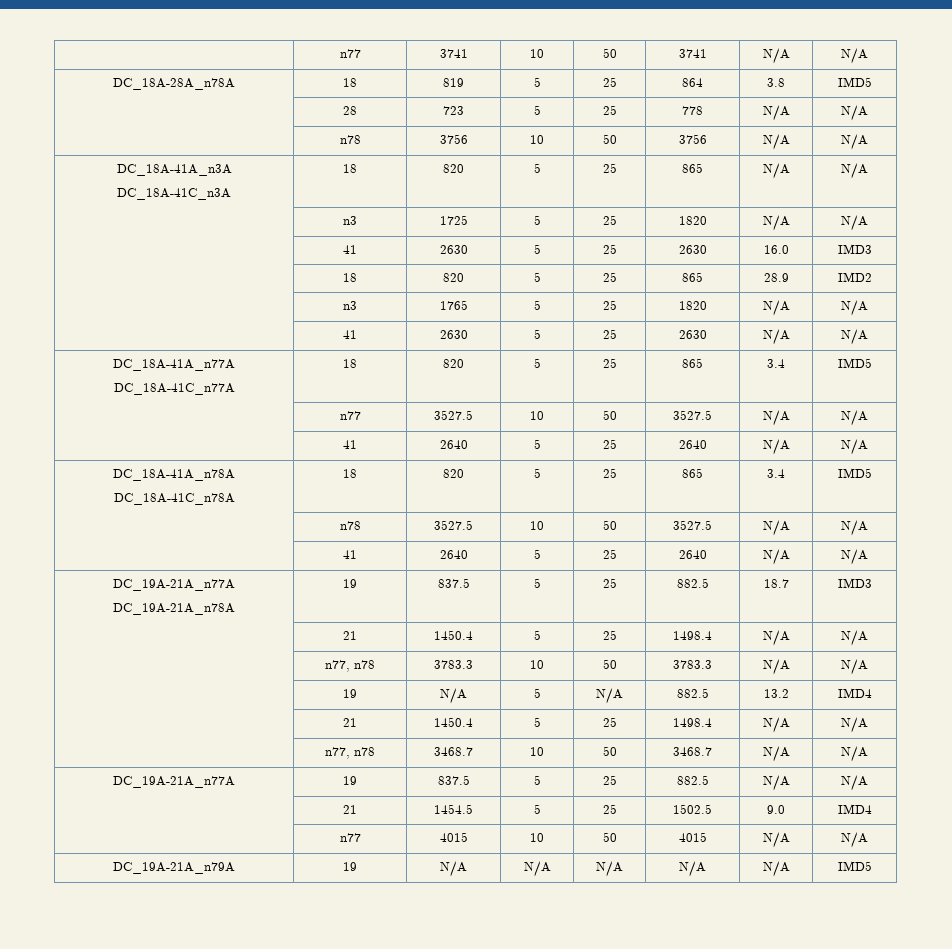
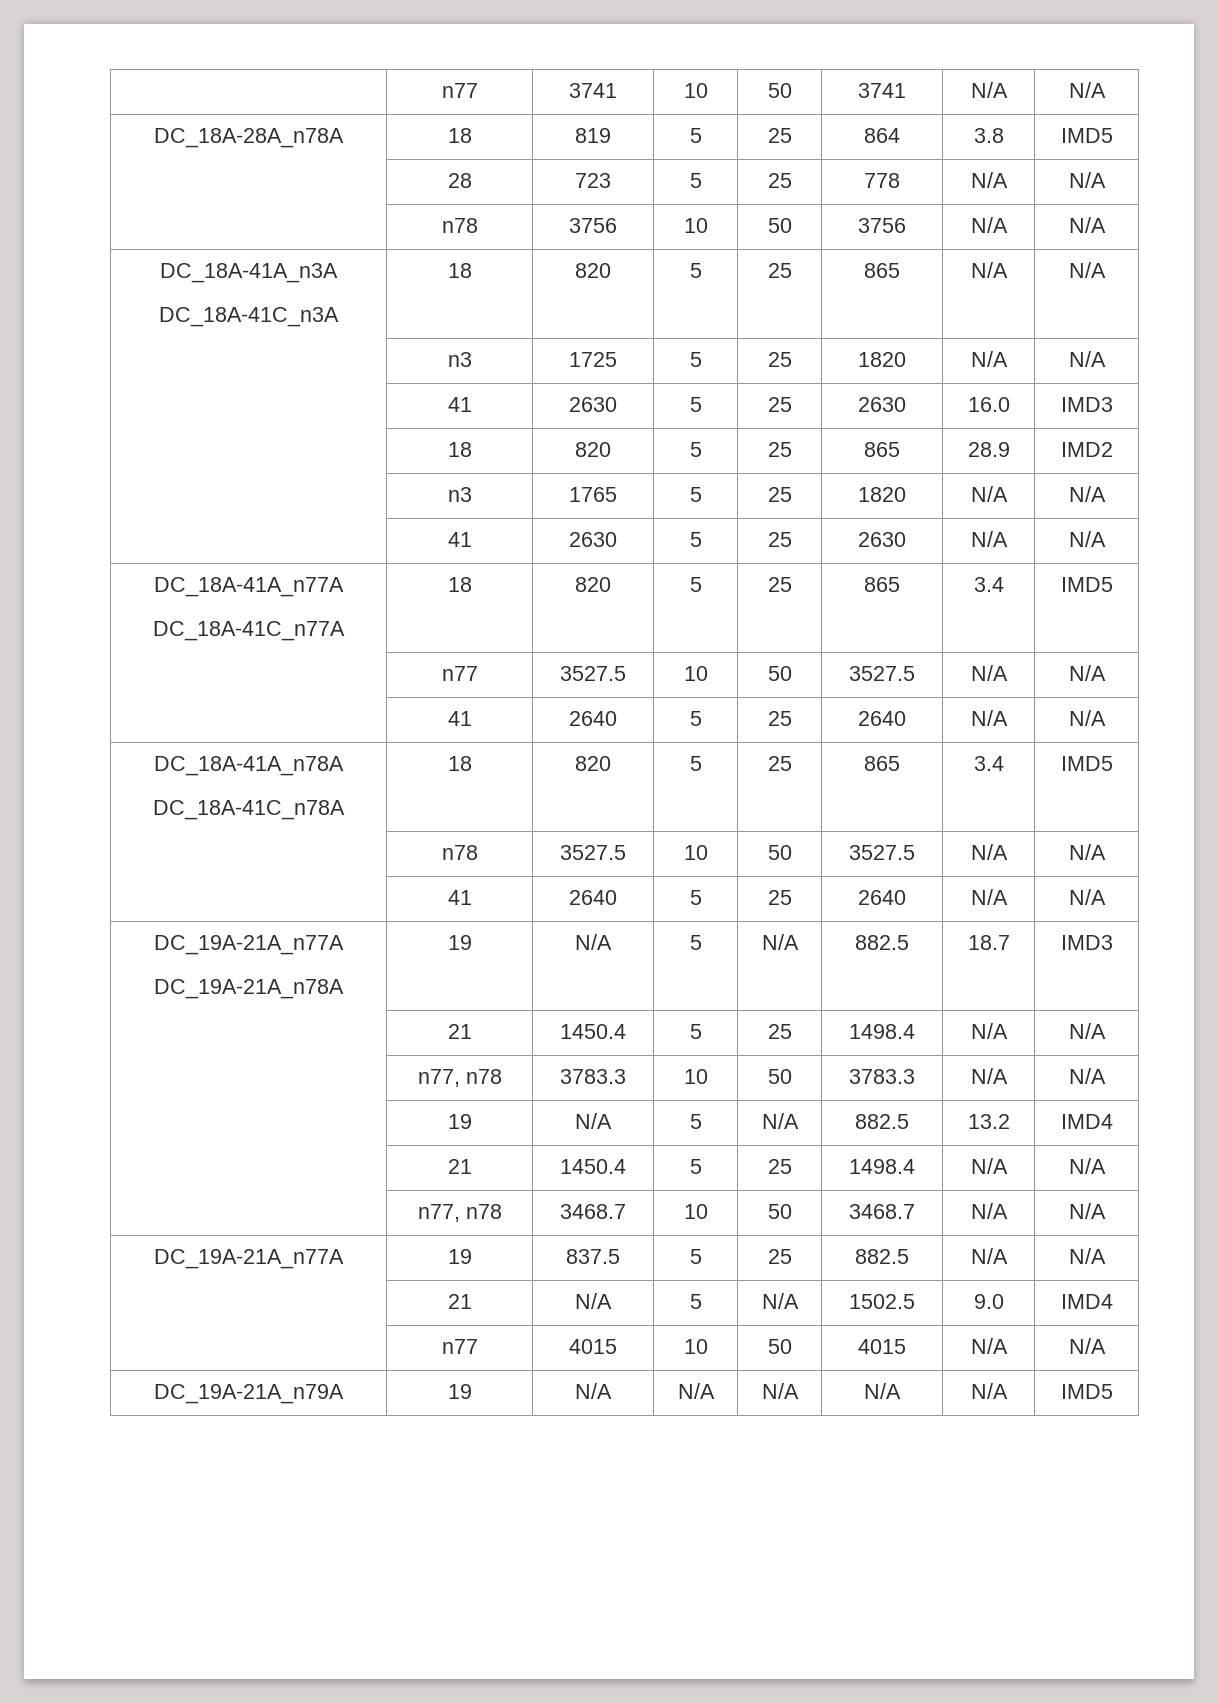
  | n78 | 3527.5 | 10 | 50 | 3527.5 | N/A | N/A
  | 41 | 2640 | 5 | 25 | 2640 | N/A | N/A
  DC_19A-21A_n77A
- DC_19A-21A_n78A | 19 | 837.5 | 5 | 25 | 882.5 | 18.7 | IMD3
+ DC_19A-21A_n78A | 19 | N/A | 5 | N/A | 882.5 | 18.7 | IMD3
- | 21 | 1454.5 | 5 | 25 | 1502.5 | 9.0 | IMD4
+ | 21 | N/A | 5 | N/A | 1502.5 | 9.0 | IMD4

